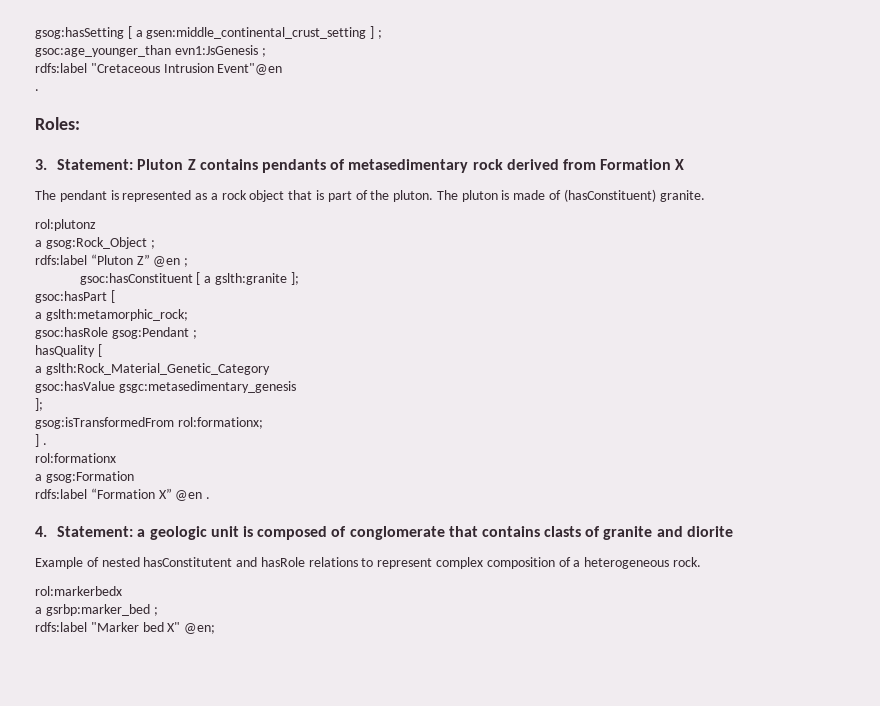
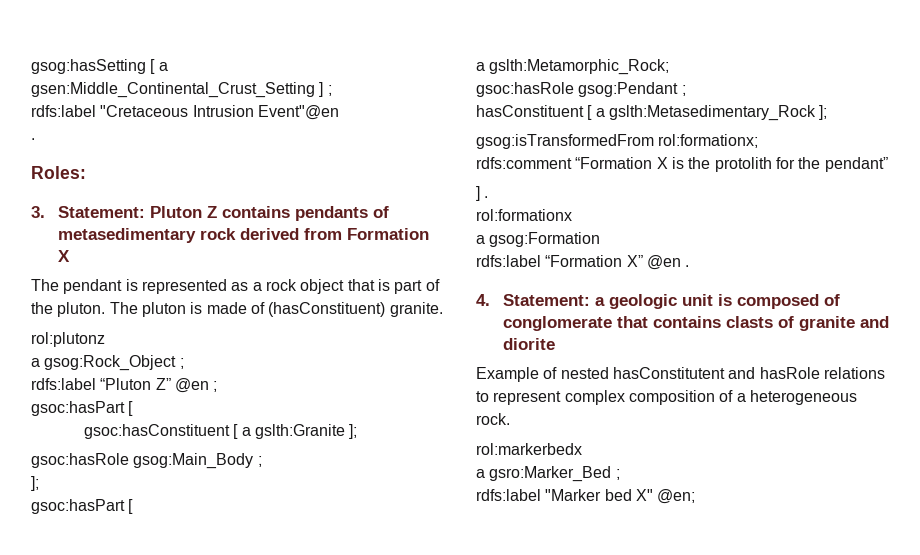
- gsog:hasSetting [ a gsen:middle_continental_crust_setting ] ;
+ gsog:hasSetting [ a gsen:Middle_Continental_Crust_Setting ] ;
- gsoc:age_younger_than evn1:JsGenesis ;
  rdfs:label “Pluton Z” @en ;
+ gsoc:hasPart [
- gsoc:hasConstituent [ a gslth:granite ];
+ gsoc:hasConstituent [ a gslth:Granite ];
+ gsoc:hasRole gsog:Main_Body ;
+ ];
- a gslth:metamorphic_rock;
+ a gslth:Metamorphic_Rock;
- hasQuality [
- a gslth:Rock_Material_Genetic_Category
- gsoc:hasValue gsgc:metasedimentary_genesis
- ];
+ hasConstituent [ a gslth:Metasedimentary_Rock ];
+ rdfs:comment “Formation X is the protolith for the pendant”
- a gsrbp:marker_bed ;
+ a gsro:Marker_Bed ;

